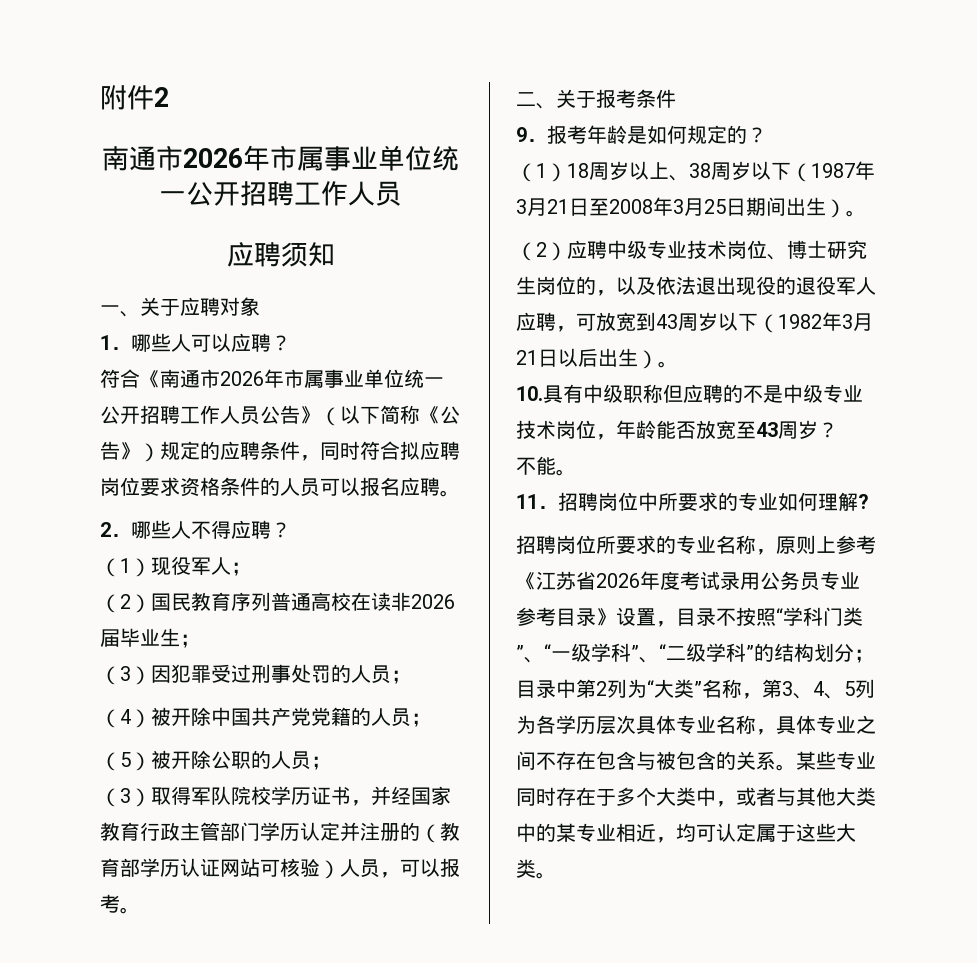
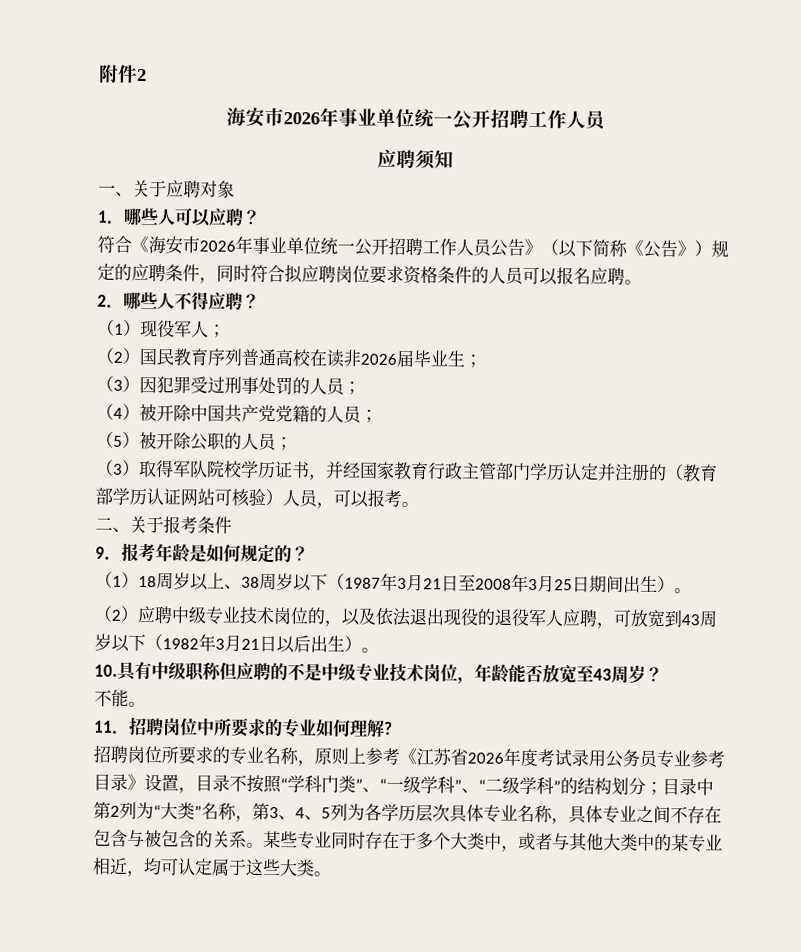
  附件2
- 南通市2026年市属事业单位统一公开招聘工作人员
+ 海安市2026年事业单位统一公开招聘工作人员
- 符合《南通市2026年市属事业单位统一公开招聘工作人员公告》（以下简称《公告》）规定的应聘条件，同时符合拟应聘岗位要求资格条件的人员可以报名应聘。
+ 符合《海安市2026年事业单位统一公开招聘工作人员公告》（以下简称《公告》）规定的应聘条件，同时符合拟应聘岗位要求资格条件的人员可以报名应聘。
- （2）应聘中级专业技术岗位、博士研究生岗位的，以及依法退出现役的退役军人应聘，可放宽到43周岁以下（1982年3月21日以后出生）。
+ （2）应聘中级专业技术岗位的，以及依法退出现役的退役军人应聘，可放宽到43周岁以下（1982年3月21日以后出生）。

